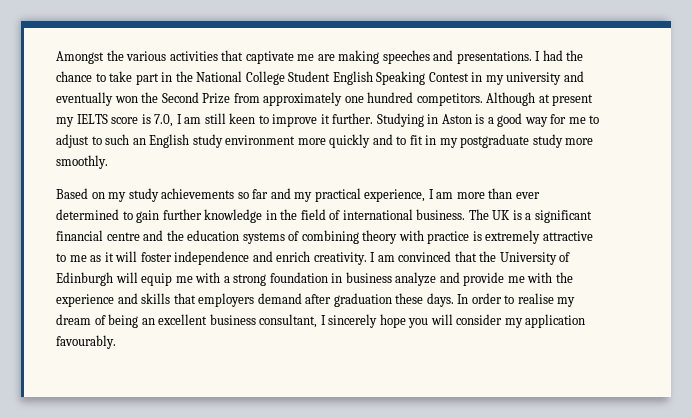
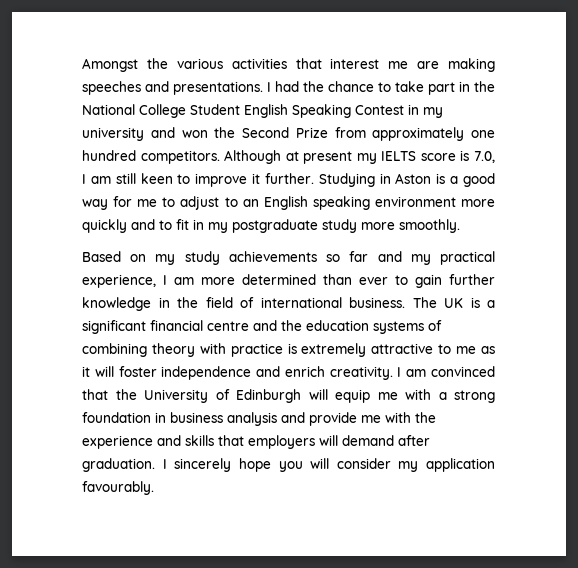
- Amongst the various activities that captivate me are making speeches and presentations.
+ Amongst the various activities that interest me are making speeches and presentations.
- I had the chance to take part in the National College Student English Speaking Contest in my university and eventually won the Second Prize from approximately one hundred competitors.
+ I had the chance to take part in the National College Student English Speaking Contest in my university and won the Second Prize from approximately one hundred competitors.
- Studying in Aston is a good way for me to adjust to such an English study environment more quickly and to fit in my postgraduate study more smoothly.
+ Studying in Aston is a good way for me to adjust to an English speaking environment more quickly and to fit in my postgraduate study more smoothly.
- Based on my study achievements so far and my practical experience, I am more than ever determined to gain further knowledge in the field of international business.
+ Based on my study achievements so far and my practical experience, I am more determined than ever to gain further knowledge in the field of international business.
- I am convinced that the University of Edinburgh will equip me with a strong foundation in business analyze and provide me with the experience and skills that employers demand after graduation these days. In order to realise my dream of being an excellent business consultant, I sincerely hope you will consider my application favourably.
+ I am convinced that the University of Edinburgh will equip me with a strong foundation in business analysis and provide me with the experience and skills that employers will demand after graduation. I sincerely hope you will consider my application favourably.

